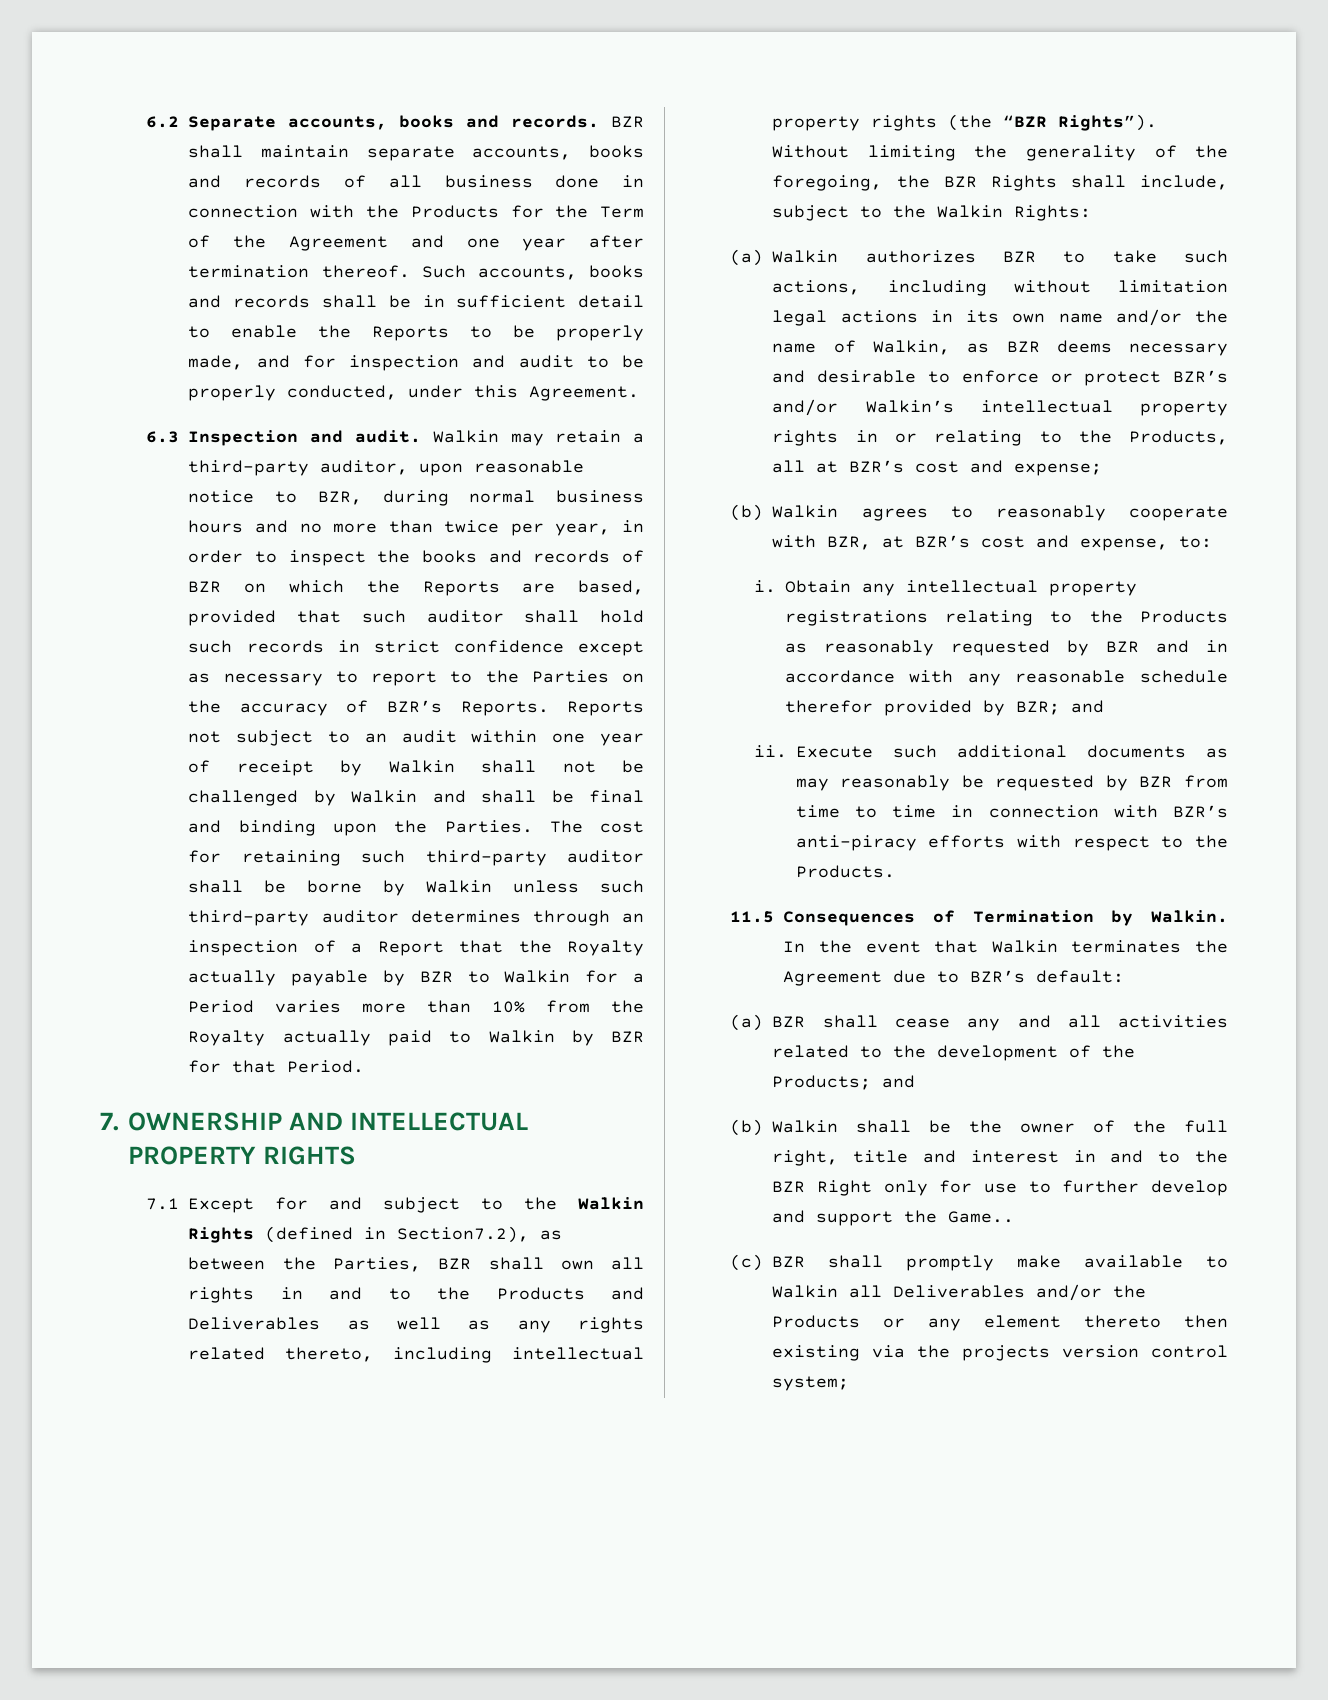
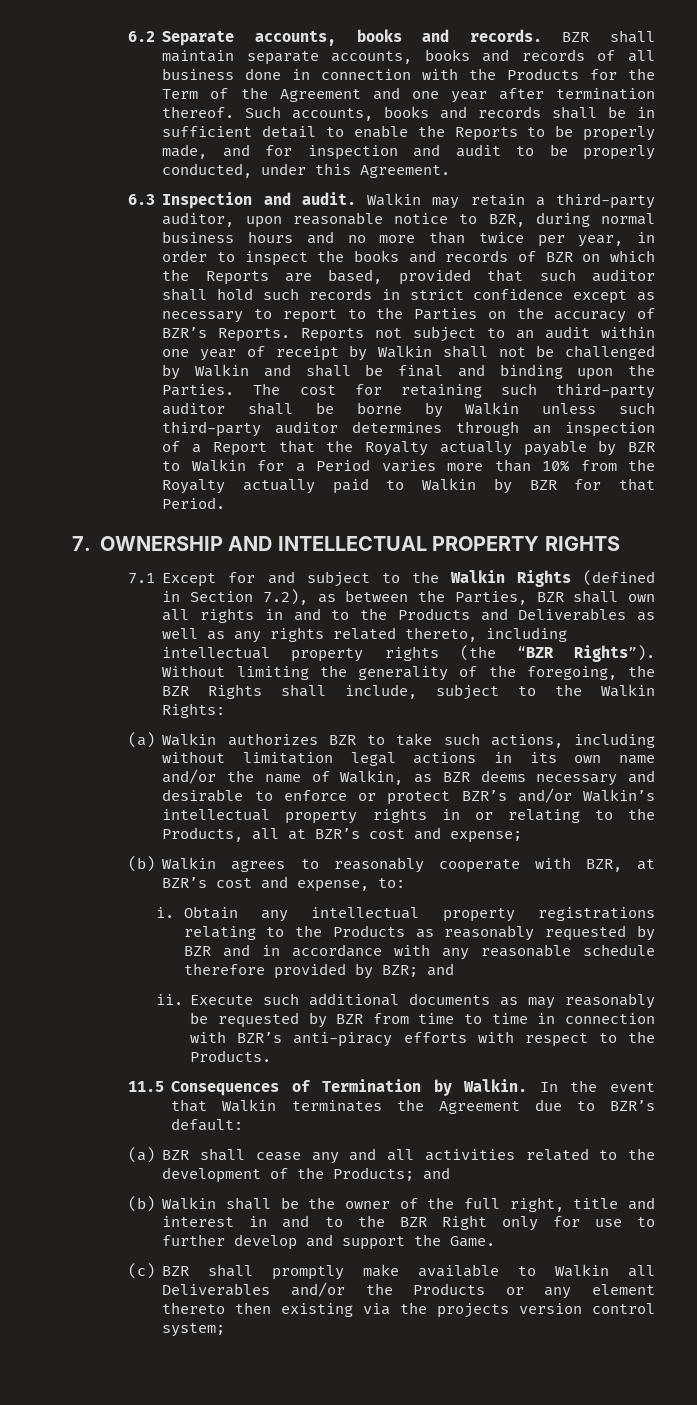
- 7.1 Except for and subject to the Walkin Rights (defined in Section7.2), as between the Parties, BZR shall own all rights in and to the Products and Deliverables as well as any rights related thereto, including intellectual property rights (the “BZR Rights”).
+ 7.1 Except for and subject to the Walkin Rights (defined in Section 7.2), as between the Parties, BZR shall own all rights in and to the Products and Deliverables as well as any rights related thereto, including intellectual property rights (the “BZR Rights”).
- Obtain any intellectual property registrations relating to the Products as reasonably requested by BZR and in accordance with any reasonable schedule therefor provided by BZR; and
+ Obtain any intellectual property registrations relating to the Products as reasonably requested by BZR and in accordance with any reasonable schedule therefore provided by BZR; and
- (b) Walkin shall be the owner of the full right, title and interest in and to the BZR Right only for use to further develop and support the Game..
+ (b) Walkin shall be the owner of the full right, title and interest in and to the BZR Right only for use to further develop and support the Game.

